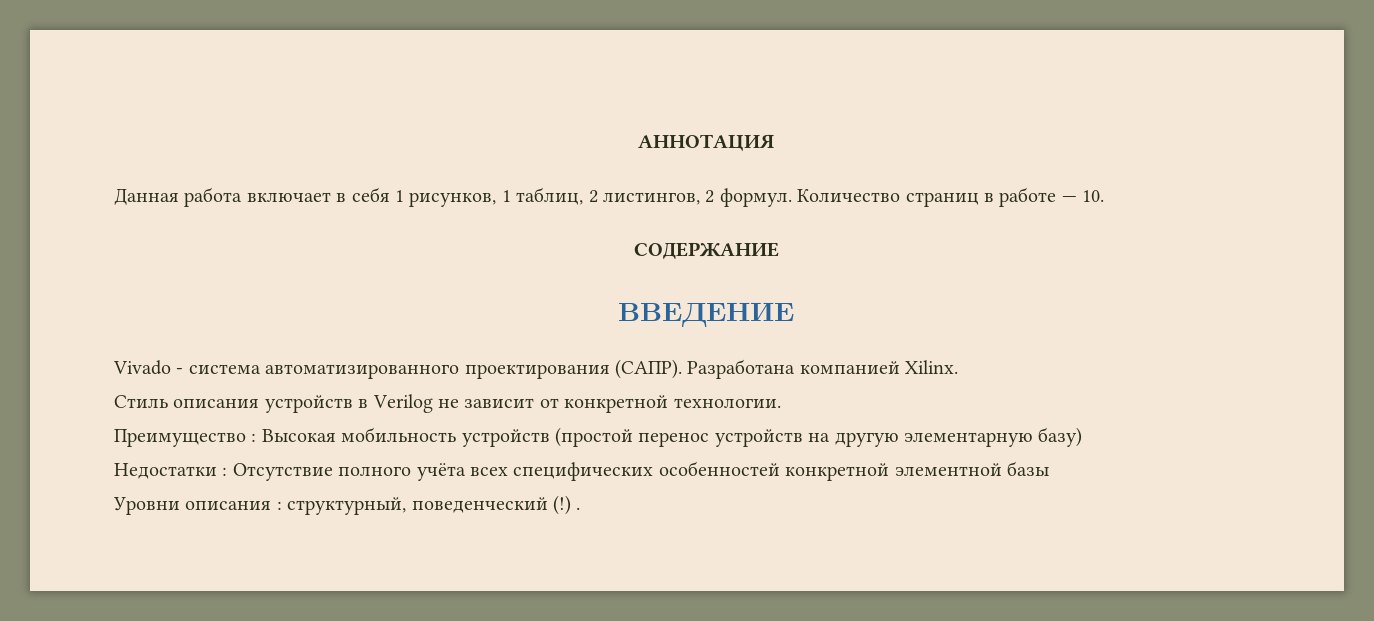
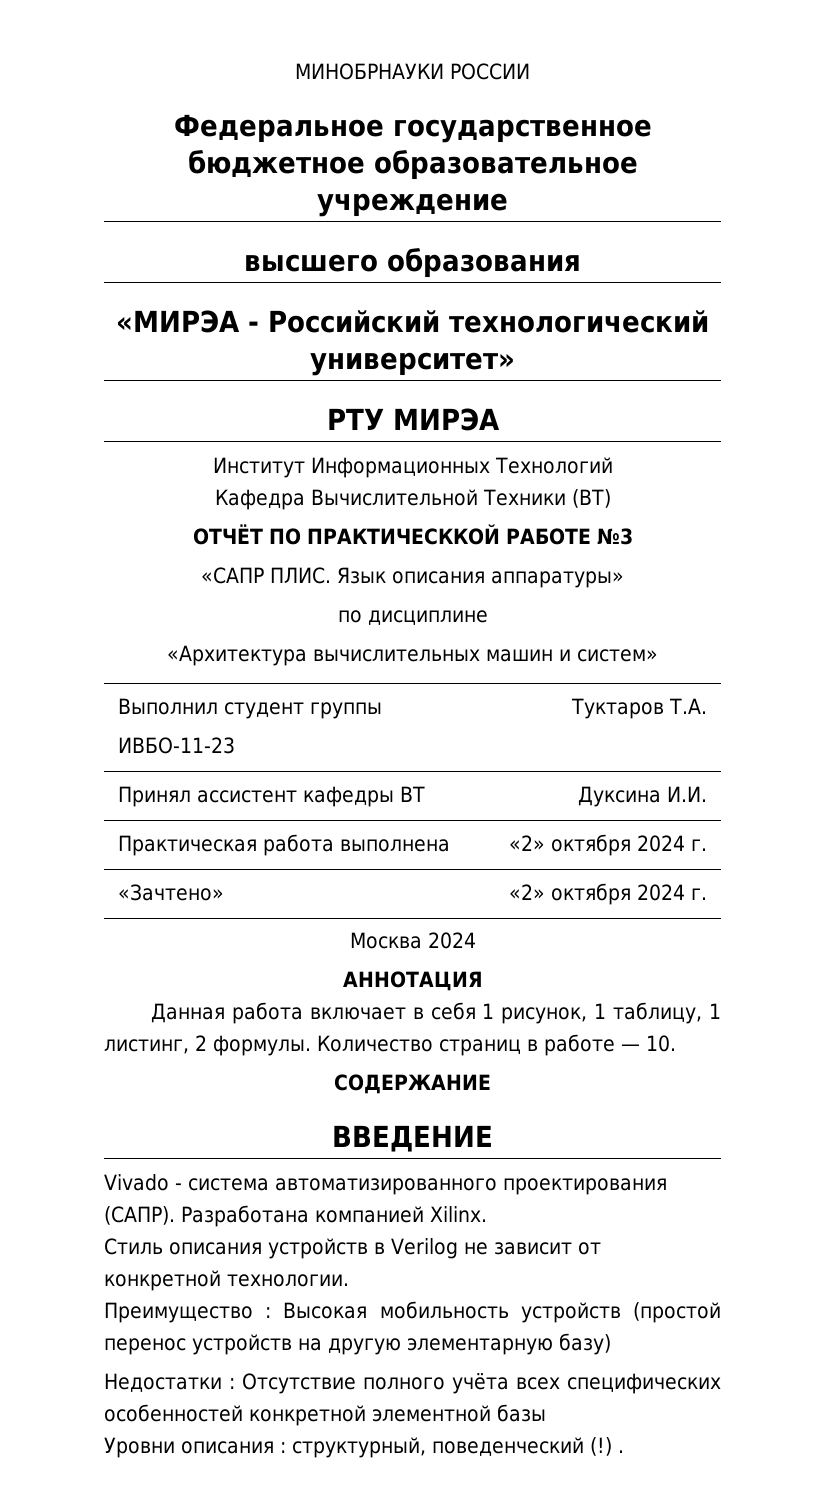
+ МИНОБРНАУКИ РОССИИ
+ Федеральное государственное бюджетное образовательное учреждение
+ высшего образования
+ «МИРЭА - Российский технологический университет»
+ РТУ МИРЭА
+ Институт Информационных Технологий
+ Кафедра Вычислительной Техники (ВТ)
+ ОТЧЁТ ПО ПРАКТИЧЕСККОЙ РАБОТЕ №3
+ «САПР ПЛИС. Язык описания аппаратуры»
+ по дисциплине
+ «Архитектура вычислительных машин и систем»
+ Выполнил студент группы
+ ИВБО-11-23 | Туктаров Т.А.
+ Принял ассистент кафедры ВТ | Дуксина И.И.
+ Практическая работа выполнена | «2» октября 2024 г.
+ «Зачтено» | «2» октября 2024 г.
+ Москва 2024
- Данная работа включает в себя 1 рисунков, 1 таблиц, 2 листингов, 2 формул.
+ Данная работа включает в себя 1 рисунок, 1 таблицу, 1 листинг, 2 формулы.

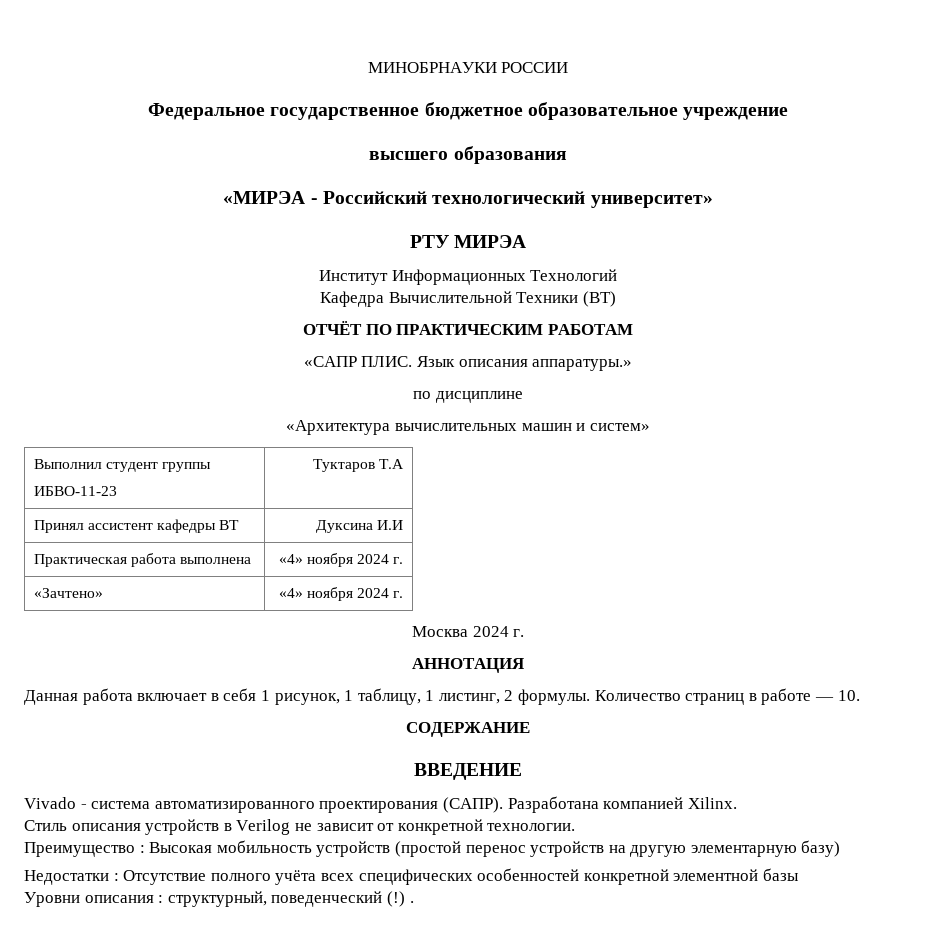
- ОТЧЁТ ПО ПРАКТИЧЕСККОЙ РАБОТЕ №3
+ ОТЧЁТ ПО ПРАКТИЧЕСКИМ РАБОТАМ
- Язык описания аппаратуры»
+ Язык описания аппаратуры.»
  Выполнил студент группы
- ИВБО-11-23 | Туктаров Т.А.
+ ИБВО-11-23 | Туктаров Т.А
- Принял ассистент кафедры ВТ | Дуксина И.И.
+ Принял ассистент кафедры ВТ | Дуксина И.И
- Практическая работа выполнена | «2» октября 2024 г.
+ Практическая работа выполнена | «4» ноября 2024 г.
- «Зачтено» | «2» октября 2024 г.
+ «Зачтено» | «4» ноября 2024 г.
- Москва 2024
+ Москва 2024 г.

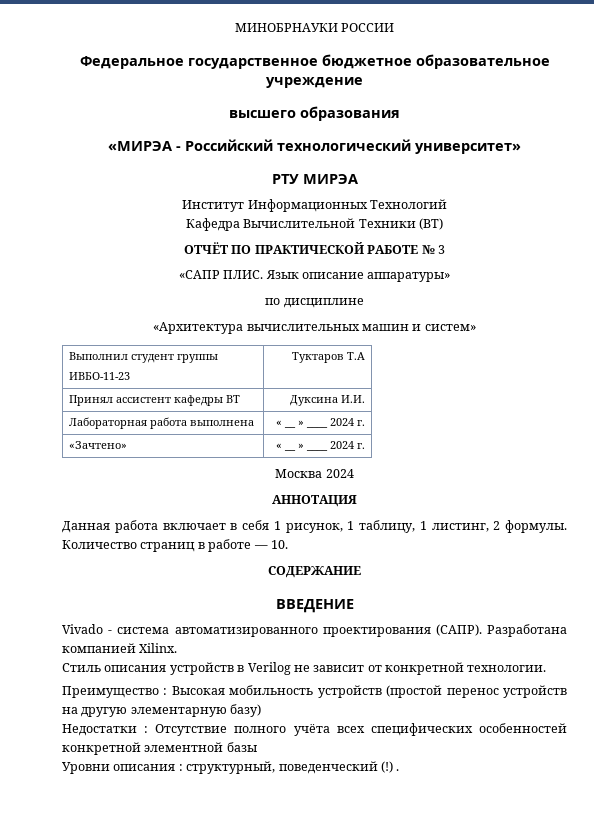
- ОТЧЁТ ПО ПРАКТИЧЕСКИМ РАБОТАМ
+ ОТЧЁТ ПО ПРАКТИЧЕСКОЙ РАБОТЕ № 3
- Язык описания аппаратуры.»
+ Язык описание аппаратуры»
  Выполнил студент группы
- ИБВО-11-23 | Туктаров Т.А
+ ИВБО-11-23 | Туктаров Т.А
- Принял ассистент кафедры ВТ | Дуксина И.И
- Практическая работа выполнена | «4» ноября 2024 г.
+ Принял ассистент кафедры ВТ | Дуксина И.И.
+ Лабораторная работа выполнена | « __ » ____ 2024 г.
- «Зачтено» | «4» ноября 2024 г.
+ «Зачтено» | « __ » ____ 2024 г.
- Москва 2024 г.
+ Москва 2024

